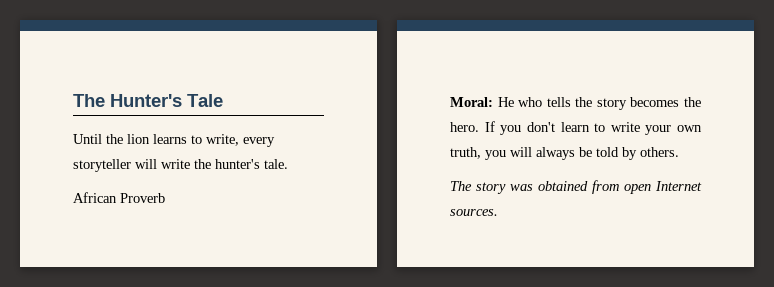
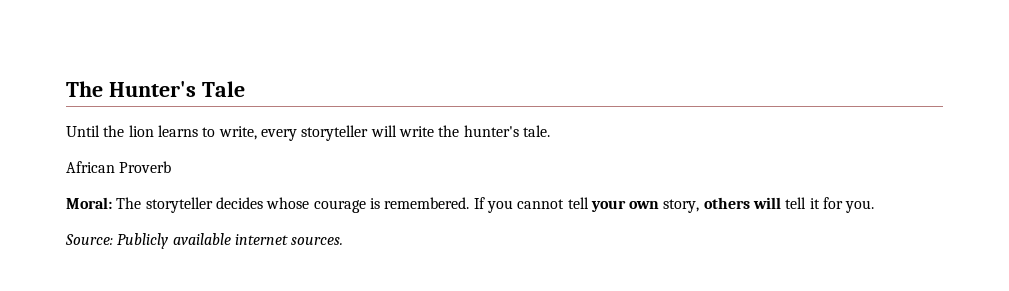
- Moral: He who tells the story becomes the hero. If you don't learn to write your own truth, you will always be told by others.
- The story was obtained from open Internet sources.
+ Moral: The storyteller decides whose courage is remembered. If you cannot tell your own story, others will tell it for you.
+ Source: Publicly available internet sources.

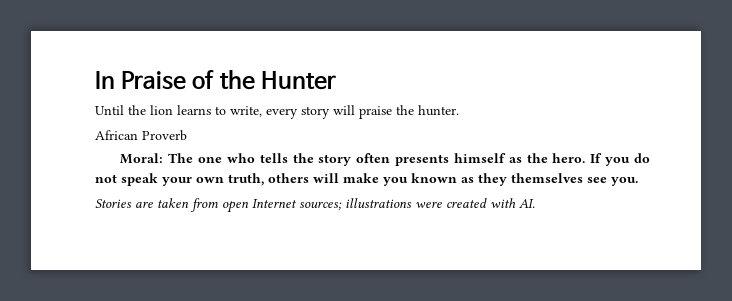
- The Hunter's Tale
+ In Praise of the Hunter
- Until the lion learns to write, every storyteller will write the hunter's tale.
+ Until the lion learns to write, every story will praise the hunter.
  African Proverb
- Moral: The storyteller decides whose courage is remembered. If you cannot tell your own story, others will tell it for you.
- Source: Publicly available internet sources.
+ Moral: The one who tells the story often presents himself as the hero. If you do not speak your own truth, others will make you known as they themselves see you.
+ Stories are taken from open Internet sources; illustrations were created with AI.

